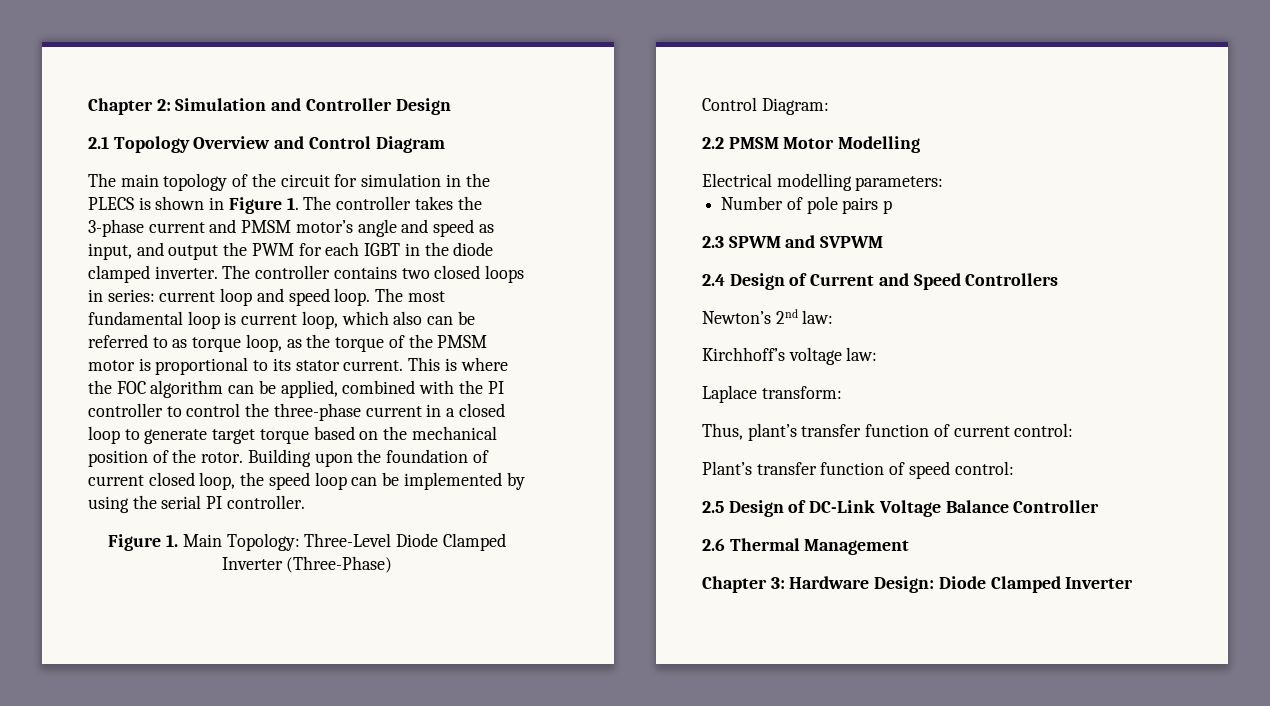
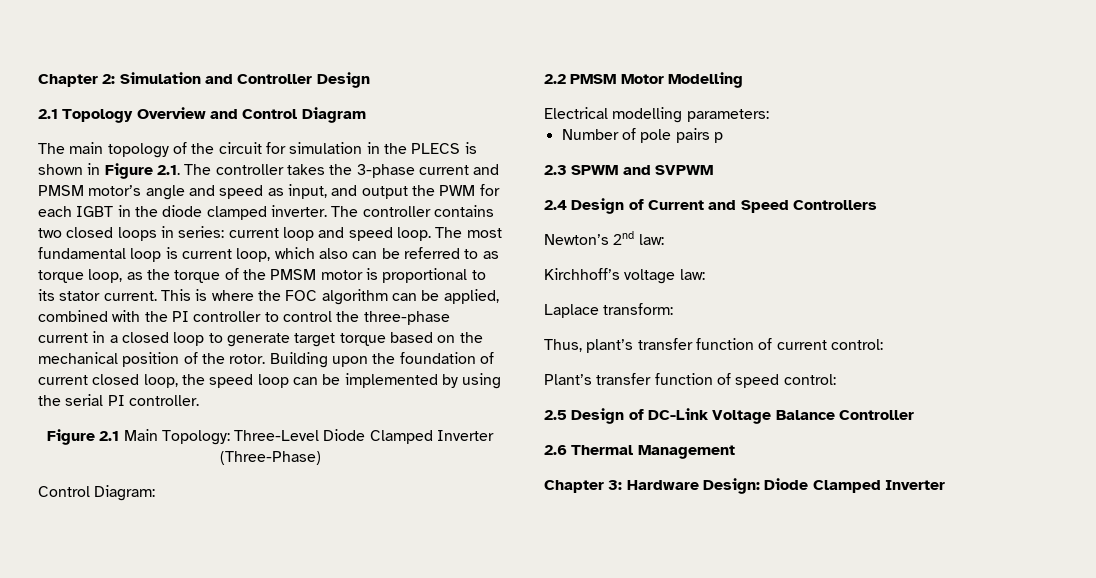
- The main topology of the circuit for simulation in the PLECS is shown in Figure 1. The controller takes the 3-phase current and PMSM motor’s angle and speed as input, and output the PWM for each IGBT in the diode clamped inverter.
+ The main topology of the circuit for simulation in the PLECS is shown in Figure 2.1. The controller takes the 3-phase current and PMSM motor’s angle and speed as input, and output the PWM for each IGBT in the diode clamped inverter.
- Figure 1. Main Topology: Three-Level Diode Clamped Inverter (Three-Phase)
+ Figure 2.1 Main Topology: Three-Level Diode Clamped Inverter (Three-Phase)

